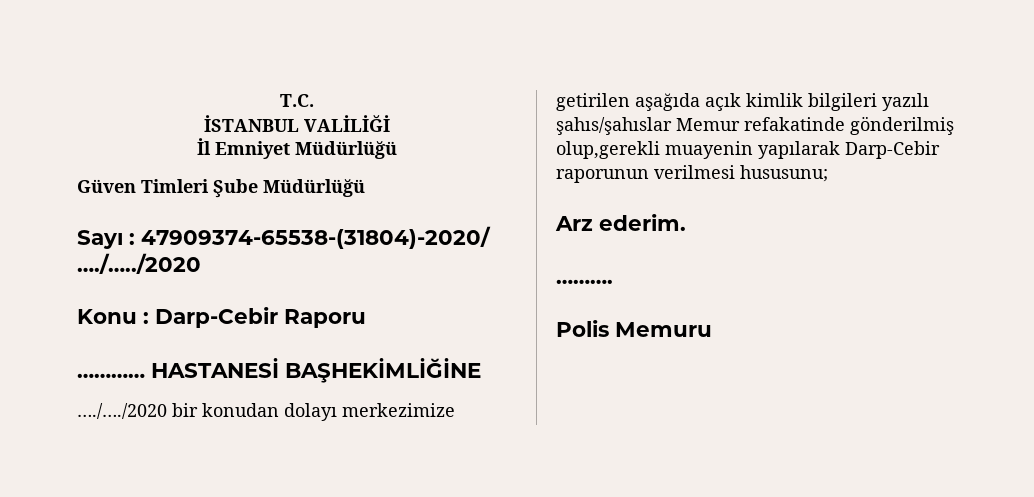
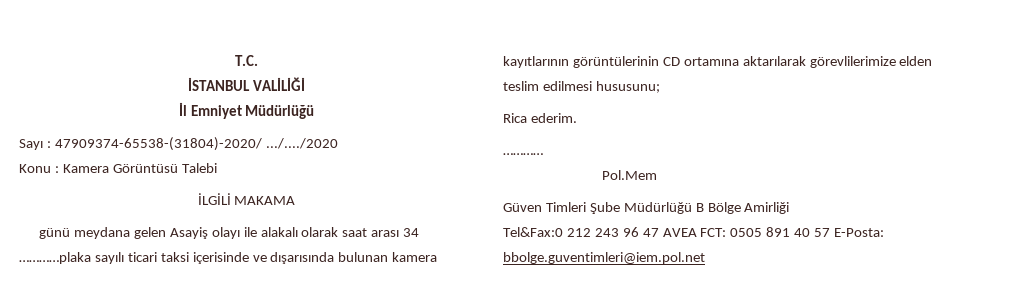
- Güven Timleri Şube Müdürlüğü
- Sayı : 47909374-65538-(31804)-2020/ …./…../2020
- Konu : Darp-Cebir Raporu
- ………… HASTANESİ BAŞHEKİMLİĞİNE
- …./…./2020 bir konudan dolayı merkezimize getirilen aşağıda açık kimlik bilgileri yazılı şahıs/şahıslar Memur refakatinde gönderilmiş olup,gerekli muayenin yapılarak Darp-Cebir raporunun verilmesi hususunu;
- Arz ederim.
- ……….
- Polis Memuru
+ Sayı : 47909374-65538-(31804)-2020/ .../..../2020
+ Konu : Kamera Görüntüsü Talebi
+ İLGİLİ MAKAMA
+ günü meydana gelen Asayiş olayı ile alakalı olarak saat arası 34 …………plaka sayılı ticari taksi içerisinde ve dışarısında bulunan kamera kayıtlarının görüntülerinin CD ortamına aktarılarak görevlilerimize elden teslim edilmesi hususunu;
+ Rica ederim.
+ …………
+ Pol.Mem
+ Güven Timleri Şube Müdürlüğü B Bölge Amirliği
+ Tel&Fax:0 212 243 96 47 AVEA FCT: 0505 891 40 57 E-Posta: bbolge.guventimleri@iem.pol.net

